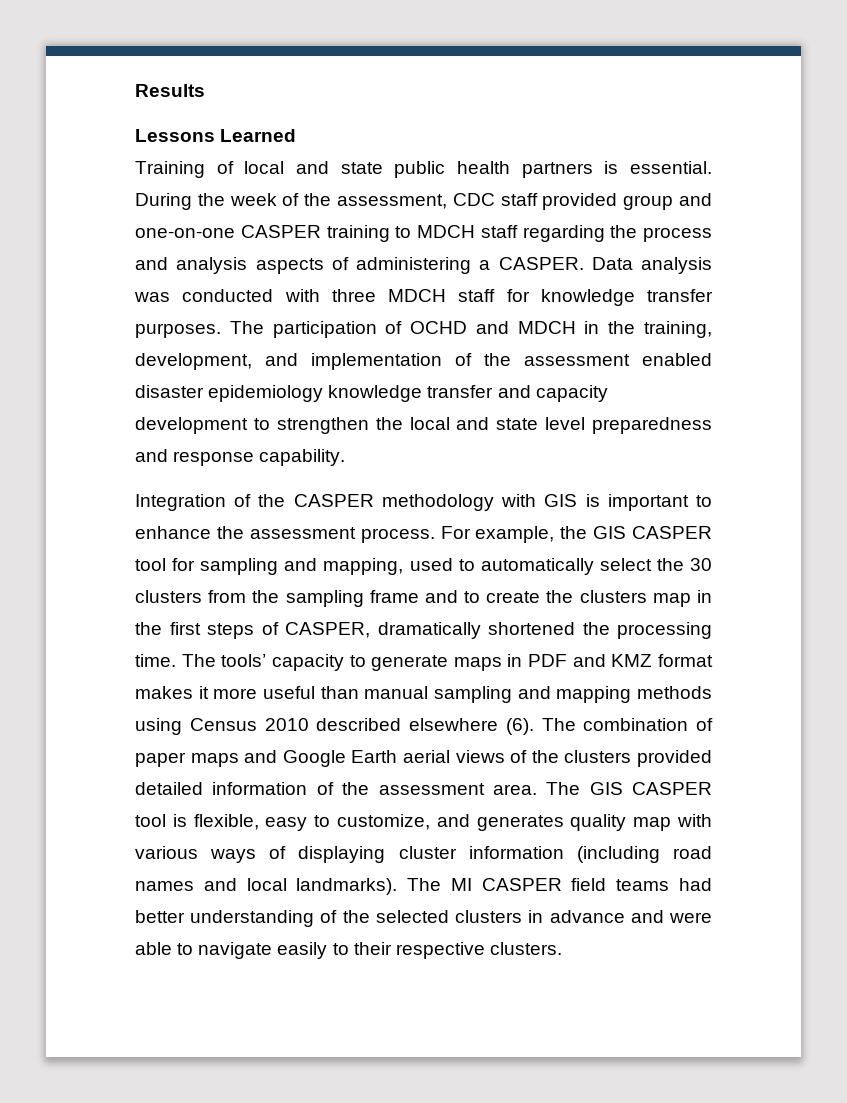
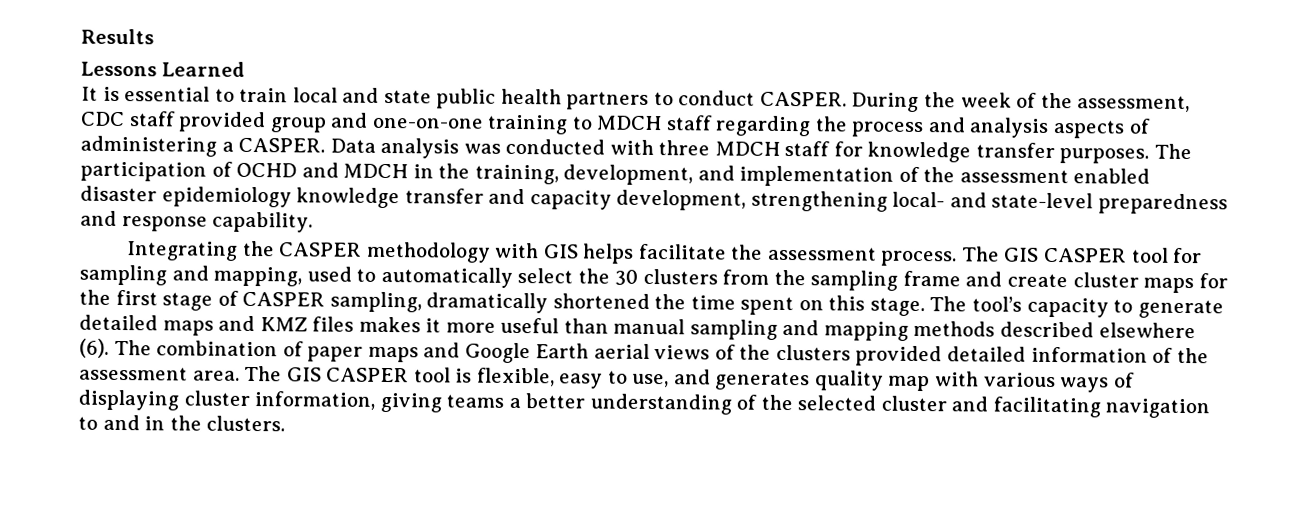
- Training of local and state public health partners is essential.
+ It is essential to train local and state public health partners to conduct CASPER.
- During the week of the assessment, CDC staff provided group and one-on-one CASPER training to MDCH staff regarding the process and analysis aspects of administering a CASPER.
+ During the week of the assessment, CDC staff provided group and one-on-one training to MDCH staff regarding the process and analysis aspects of administering a CASPER.
- The participation of OCHD and MDCH in the training, development, and implementation of the assessment enabled disaster epidemiology knowledge transfer and capacity development to strengthen the local and state level preparedness and response capability.
+ The participation of OCHD and MDCH in the training, development, and implementation of the assessment enabled disaster epidemiology knowledge transfer and capacity development, strengthening local- and state-level preparedness and response capability.
- Integration of the CASPER methodology with GIS is important to enhance the assessment process. For example, the GIS CASPER tool for sampling and mapping, used to automatically select the 30 clusters from the sampling frame and to create the clusters map in the first steps of CASPER, dramatically shortened the processing time. The tools’ capacity to generate maps in PDF and KMZ format makes it more useful than manual sampling and mapping methods using Census 2010 described elsewhere (6).
+ Integrating the CASPER methodology with GIS helps facilitate the assessment process. The GIS CASPER tool for sampling and mapping, used to automatically select the 30 clusters from the sampling frame and create cluster maps for the first stage of CASPER sampling, dramatically shortened the time spent on this stage. The tool’s capacity to generate detailed maps and KMZ files makes it more useful than manual sampling and mapping methods described elsewhere (6).
- The GIS CASPER tool is flexible, easy to customize, and generates quality map with various ways of displaying cluster information (including road names and local landmarks). The MI CASPER field teams had better understanding of the selected clusters in advance and were able to navigate easily to their respective clusters.
+ The GIS CASPER tool is flexible, easy to use, and generates quality map with various ways of displaying cluster information, giving teams a better understanding of the selected cluster and facilitating navigation to and in the clusters.

